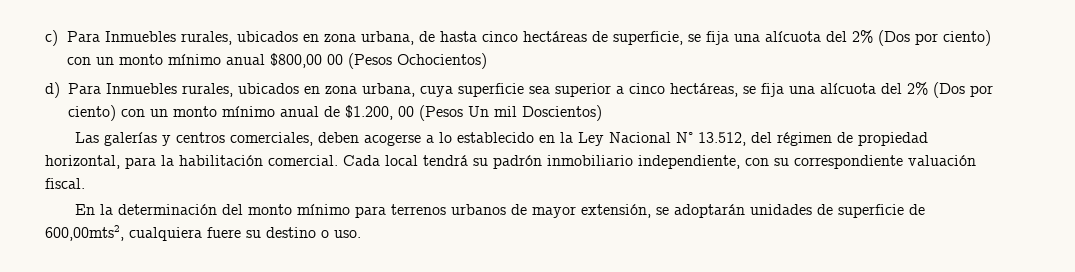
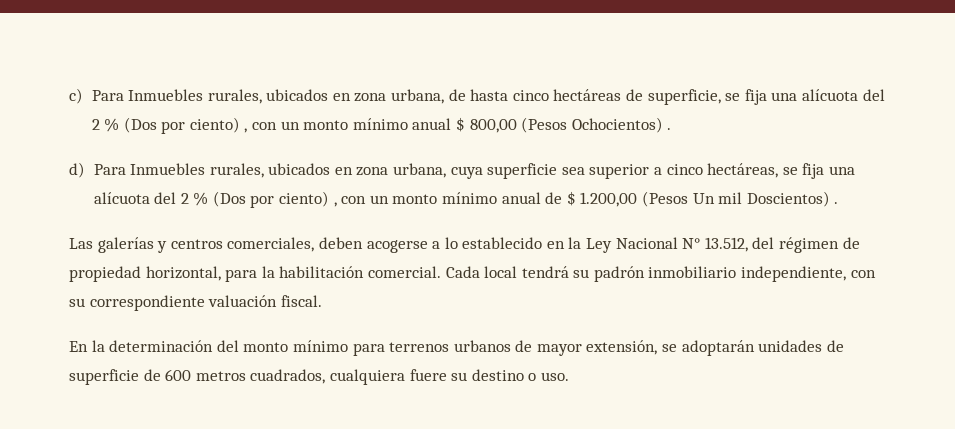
- c) Para Inmuebles rurales, ubicados en zona urbana, de hasta cinco hectáreas de superficie, se fija una alícuota del 2% (Dos por ciento) con un monto mínimo anual $800,00 00 (Pesos Ochocientos)
+ c) Para Inmuebles rurales, ubicados en zona urbana, de hasta cinco hectáreas de superficie, se fija una alícuota del 2 % (Dos por ciento) , con un monto mínimo anual $ 800,00 (Pesos Ochocientos) .
- d) Para Inmuebles rurales, ubicados en zona urbana, cuya superficie sea superior a cinco hectáreas, se fija una alícuota del 2% (Dos por ciento) con un monto mínimo anual de $1.200, 00 (Pesos Un mil Doscientos)
+ d) Para Inmuebles rurales, ubicados en zona urbana, cuya superficie sea superior a cinco hectáreas, se fija una alícuota del 2 % (Dos por ciento) , con un monto mínimo anual de $ 1.200,00 (Pesos Un mil Doscientos) .
- En la determinación del monto mínimo para terrenos urbanos de mayor extensión, se adoptarán unidades de superficie de 600,00mts2, cualquiera fuere su destino o uso.
+ En la determinación del monto mínimo para terrenos urbanos de mayor extensión, se adoptarán unidades de superficie de 600 metros cuadrados, cualquiera fuere su destino o uso.

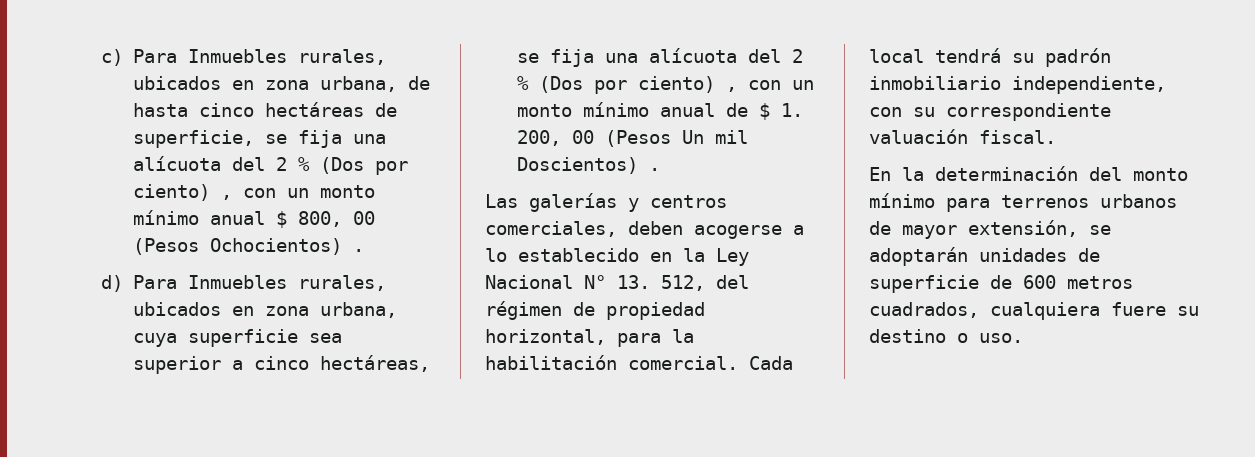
- c) Para Inmuebles rurales, ubicados en zona urbana, de hasta cinco hectáreas de superficie, se fija una alícuota del 2 % (Dos por ciento) , con un monto mínimo anual $ 800,00 (Pesos Ochocientos) .
+ c) Para Inmuebles rurales, ubicados en zona urbana, de hasta cinco hectáreas de superficie, se fija una alícuota del 2 % (Dos por ciento) , con un monto mínimo anual $ 800, 00 (Pesos Ochocientos) .
- d) Para Inmuebles rurales, ubicados en zona urbana, cuya superficie sea superior a cinco hectáreas, se fija una alícuota del 2 % (Dos por ciento) , con un monto mínimo anual de $ 1.200,00 (Pesos Un mil Doscientos) .
+ d) Para Inmuebles rurales, ubicados en zona urbana, cuya superficie sea superior a cinco hectáreas, se fija una alícuota del 2 % (Dos por ciento) , con un monto mínimo anual de $ 1. 200, 00 (Pesos Un mil Doscientos) .
- Las galerías y centros comerciales, deben acogerse a lo establecido en la Ley Nacional N° 13.512, del régimen de propiedad horizontal, para la habilitación comercial.
+ Las galerías y centros comerciales, deben acogerse a lo establecido en la Ley Nacional N° 13. 512, del régimen de propiedad horizontal, para la habilitación comercial.

